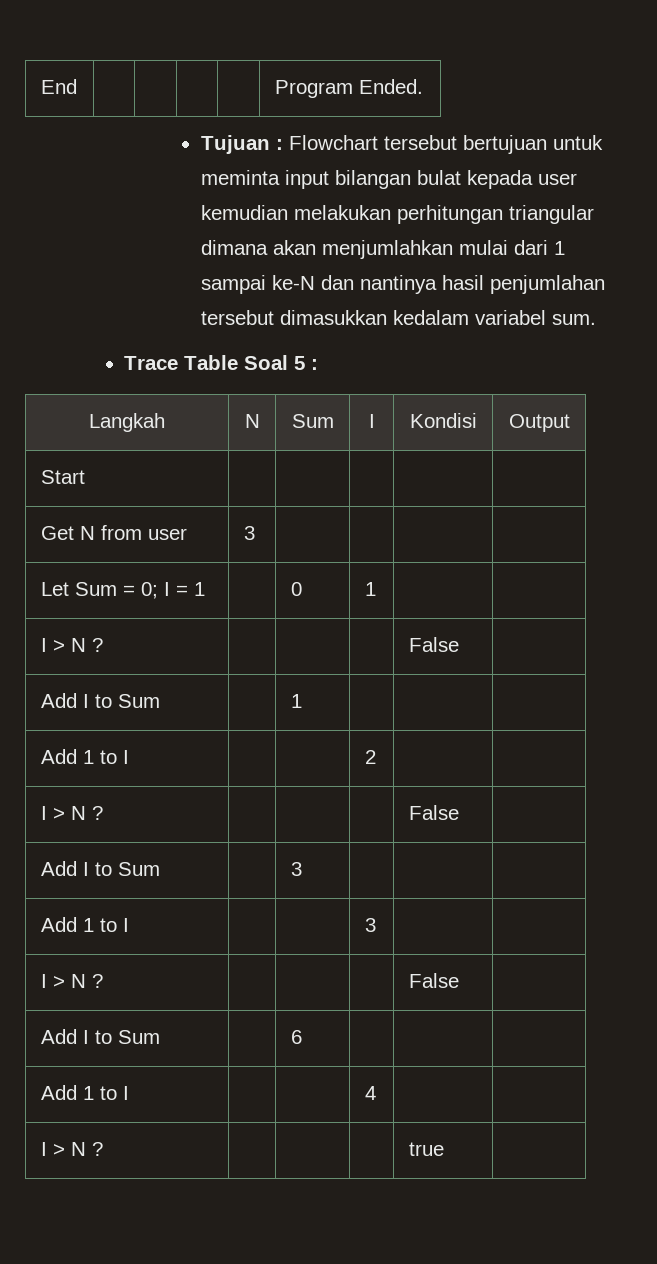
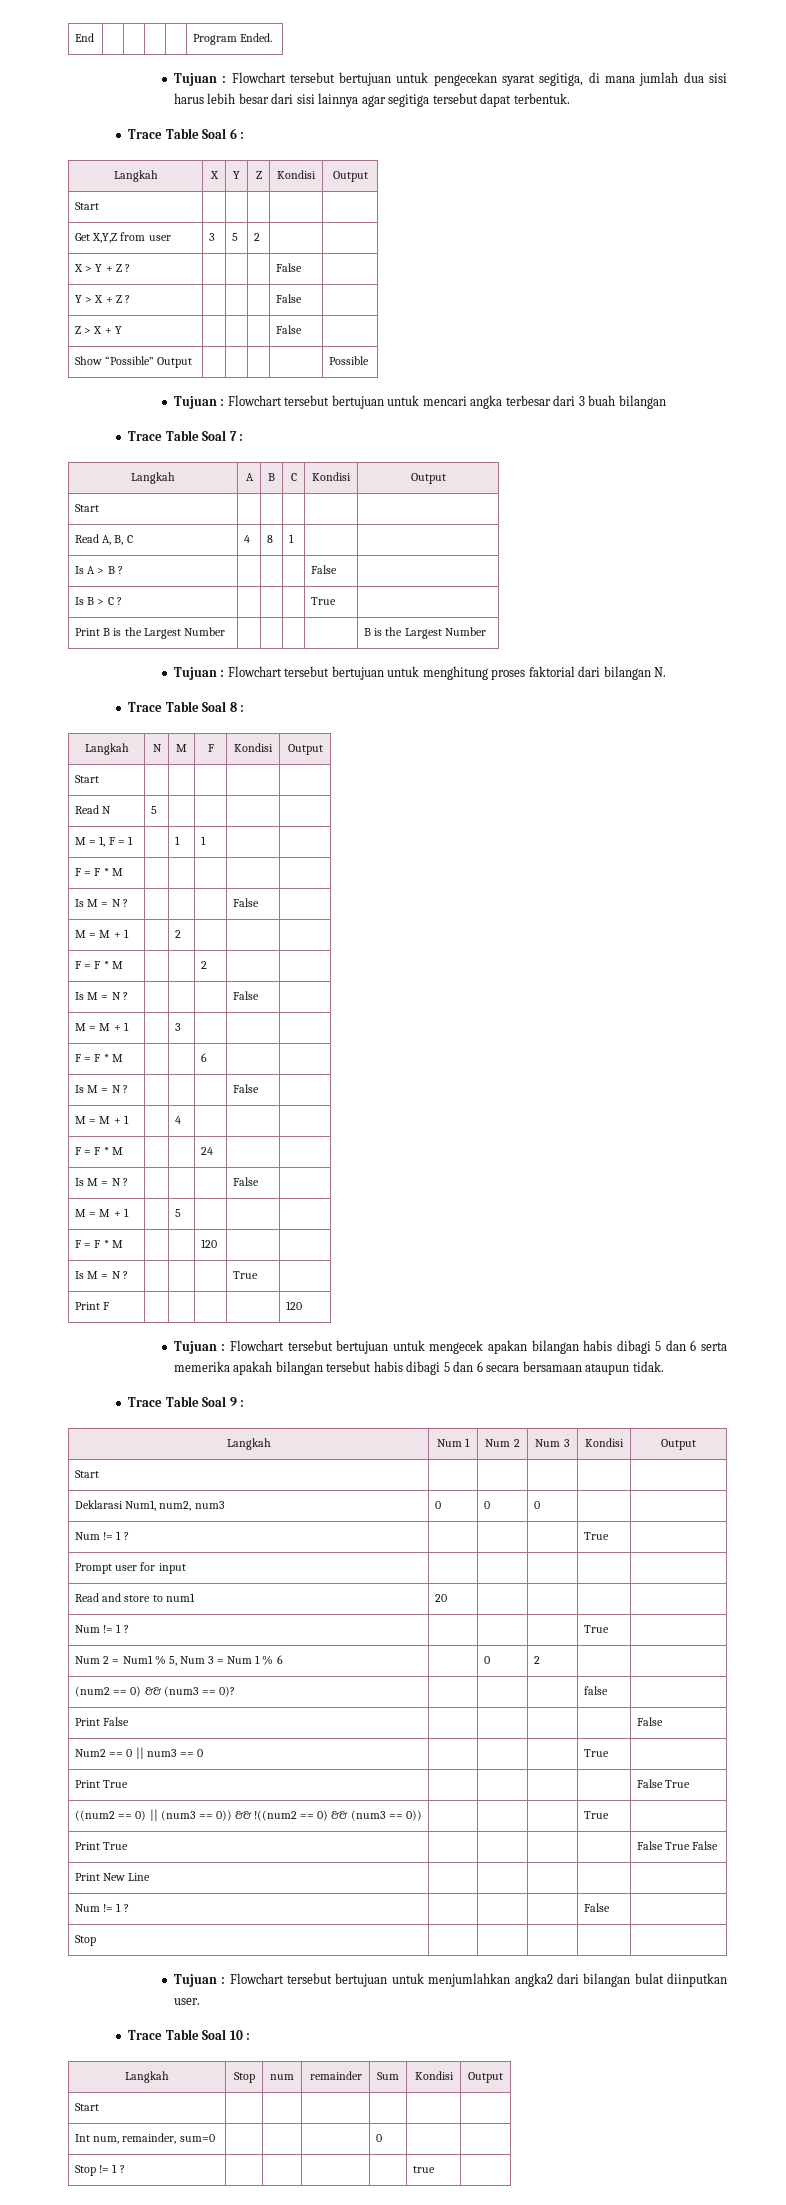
- Tujuan : Flowchart tersebut bertujuan untuk meminta input bilangan bulat kepada user kemudian melakukan perhitungan triangular dimana akan menjumlahkan mulai dari 1 sampai ke-N dan nantinya hasil penjumlahan tersebut dimasukkan kedalam variabel sum.
- Trace Table Soal 5 :
- Langkah | N | Sum | I | Kondisi | Output
+ Tujuan : Flowchart tersebut bertujuan untuk pengecekan syarat segitiga, di mana jumlah dua sisi harus lebih besar dari sisi lainnya agar segitiga tersebut dapat terbentuk.
+ Trace Table Soal 6 :
+ Langkah | X | Y | Z | Kondisi | Output
- Get N from user | 3 | | | |
- Let Sum = 0; I = 1 | | 0 | 1 | |
- I > N ? | | | | False |
- Add I to Sum | | 1 | | |
- Add 1 to I | | | 2 | |
- I > N ? | | | | False |
- Add I to Sum | | 3 | | |
+ Get X,Y,Z from user | 3 | 5 | 2 | |
+ X > Y + Z ? | | | | False |
+ Y > X + Z ? | | | | False |
+ Z > X + Y | | | | False |
+ Show “Possible” Output | | | | | Possible
+ Tujuan : Flowchart tersebut bertujuan untuk mencari angka terbesar dari 3 buah bilangan
+ Trace Table Soal 7 :
+ Langkah | A | B | C | Kondisi | Output
+ Start | | | | |
+ Read A, B, C | 4 | 8 | 1 | |
+ Is A > B ? | | | | False |
+ Is B > C ? | | | | True |
+ Print B is the Largest Number | | | | | B is the Largest Number
+ Tujuan : Flowchart tersebut bertujuan untuk menghitung proses faktorial dari bilangan N.
+ Trace Table Soal 8 :
+ Langkah | N | M | F | Kondisi | Output
+ Start | | | | |
+ Read N | 5 | | | |
+ M = 1, F = 1 | | 1 | 1 | |
+ F = F * M | | | | |
+ Is M = N ? | | | | False |
+ M = M + 1 | | 2 | | |
+ F = F * M | | | 2 | |
+ Is M = N ? | | | | False |
+ M = M + 1 | | 3 | | |
- Add 1 to I | | | 3 | |
- I > N ? | | | | False |
- Add I to Sum | | 6 | | |
- Add 1 to I | | | 4 | |
- I > N ? | | | | true |
+ F = F * M | | | 6 | |
+ Is M = N ? | | | | False |
+ M = M + 1 | | 4 | | |
+ F = F * M | | | 24 | |
+ Is M = N ? | | | | False |
+ M = M + 1 | | 5 | | |
+ F = F * M | | | 120 | |
+ Is M = N ? | | | | True |
+ Print F | | | | | 120
+ Tujuan : Flowchart tersebut bertujuan untuk mengecek apakan bilangan habis dibagi 5 dan 6 serta memerika apakah bilangan tersebut habis dibagi 5 dan 6 secara bersamaan ataupun tidak.
+ Trace Table Soal 9 :
+ Langkah | Num 1 | Num 2 | Num 3 | Kondisi | Output
+ Start | | | | |
+ Deklarasi Num1, num2, num3 | 0 | 0 | 0 | |
+ Num != 1 ? | | | | True |
+ Prompt user for input | | | | |
+ Read and store to num1 | 20 | | | |
+ Num != 1 ? | | | | True |
+ Num 2 = Num1 % 5, Num 3 = Num 1 % 6 | | 0 | 2 | |
+ (num2 == 0) && (num3 == 0)? | | | | false |
+ Print False | | | | | False
+ Num2 == 0 || num3 == 0 | | | | True |
+ Print True | | | | | False True
+ ((num2 == 0) || (num3 == 0)) && !((num2 == 0) && (num3 == 0)) | | | | True |
+ Print True | | | | | False True False
+ Print New Line | | | | |
+ Num != 1 ? | | | | False |
+ Stop | | | | |
+ Tujuan : Flowchart tersebut bertujuan untuk menjumlahkan angka2 dari bilangan bulat diinputkan user.
+ Trace Table Soal 10 :
+ Langkah | Stop | num | remainder | Sum | Kondisi | Output
+ Start | | | | | |
+ Int num, remainder, sum=0 | | | | 0 | |
+ Stop != 1 ? | | | | | true |

